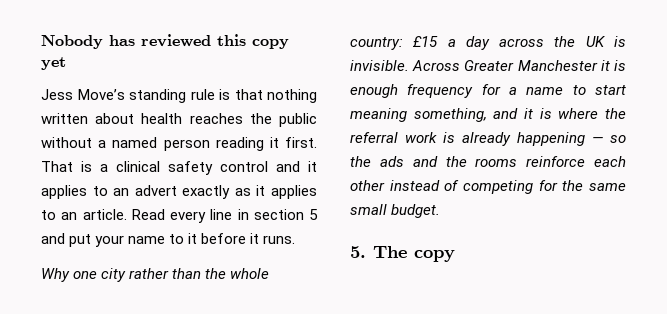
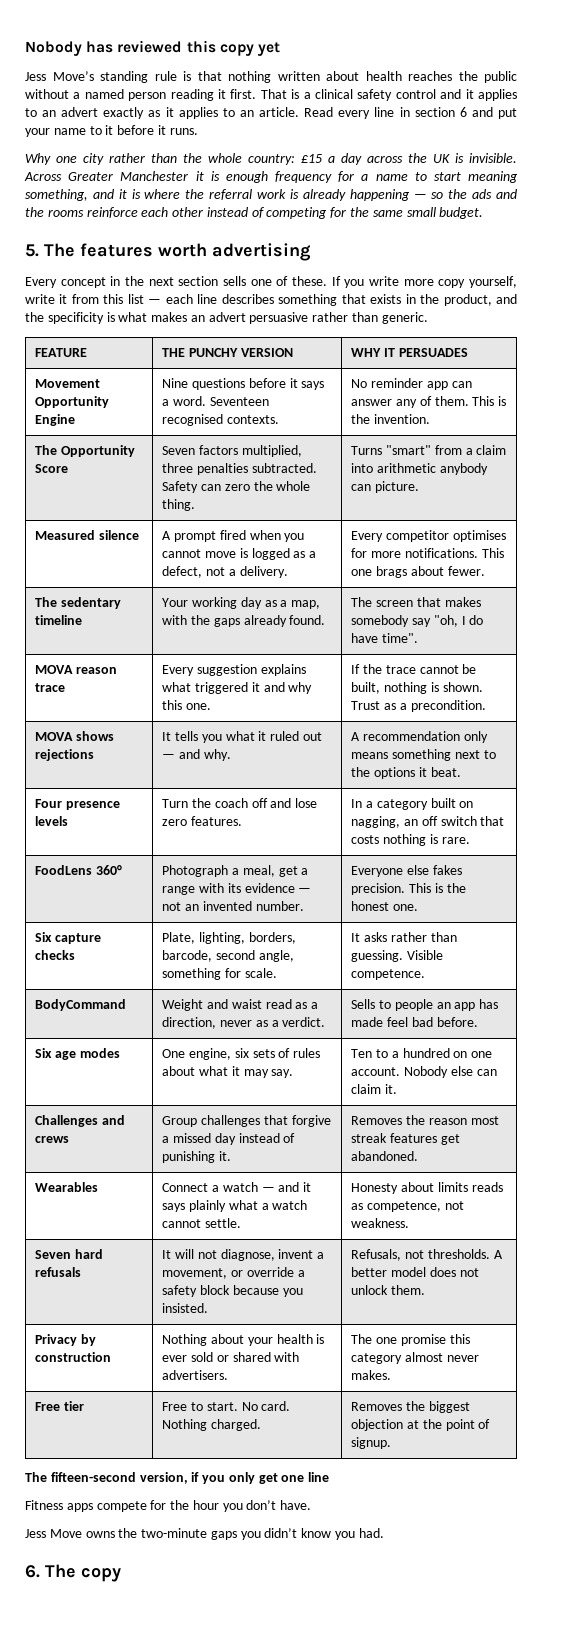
- Read every line in section 5 and put your name to it before it runs.
+ Read every line in section 6 and put your name to it before it runs.
- 5. The copy
+ 5. The features worth advertising
+ Every concept in the next section sells one of these. If you write more copy yourself, write it from this list — each line describes something that exists in the product, and the specificity is what makes an advert persuasive rather than generic.
+ FEATURE | THE PUNCHY VERSION | WHY IT PERSUADES
+ Movement Opportunity Engine | Nine questions before it says a word. Seventeen recognised contexts. | No reminder app can answer any of them. This is the invention.
+ The Opportunity Score | Seven factors multiplied, three penalties subtracted. Safety can zero the whole thing. | Turns "smart" from a claim into arithmetic anybody can picture.
+ Measured silence | A prompt fired when you cannot move is logged as a defect, not a delivery. | Every competitor optimises for more notifications. This one brags about fewer.
+ The sedentary timeline | Your working day as a map, with the gaps already found. | The screen that makes somebody say "oh, I do have time".
+ MOVA reason trace | Every suggestion explains what triggered it and why this one. | If the trace cannot be built, nothing is shown. Trust as a precondition.
+ MOVA shows rejections | It tells you what it ruled out — and why. | A recommendation only means something next to the options it beat.
+ Four presence levels | Turn the coach off and lose zero features. | In a category built on nagging, an off switch that costs nothing is rare.
+ FoodLens 360° | Photograph a meal, get a range with its evidence — not an invented number. | Everyone else fakes precision. This is the honest one.
+ Six capture checks | Plate, lighting, borders, barcode, second angle, something for scale. | It asks rather than guessing. Visible competence.
+ BodyCommand | Weight and waist read as a direction, never as a verdict. | Sells to people an app has made feel bad before.
+ Six age modes | One engine, six sets of rules about what it may say. | Ten to a hundred on one account. Nobody else can claim it.
+ Challenges and crews | Group challenges that forgive a missed day instead of punishing it. | Removes the reason most streak features get abandoned.
+ Wearables | Connect a watch — and it says plainly what a watch cannot settle. | Honesty about limits reads as competence, not weakness.
+ Seven hard refusals | It will not diagnose, invent a movement, or override a safety block because you insisted. | Refusals, not thresholds. A better model does not unlock them.
+ Privacy by construction | Nothing about your health is ever sold or shared with advertisers. | The one promise this category almost never makes.
+ Free tier | Free to start. No card. Nothing charged. | Removes the biggest objection at the point of signup.
+ The fifteen-second version, if you only get one line
+ Fitness apps compete for the hour you don’t have.
+ Jess Move owns the two-minute gaps you didn’t know you had.
+ 6. The copy

